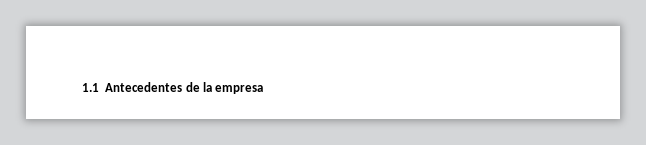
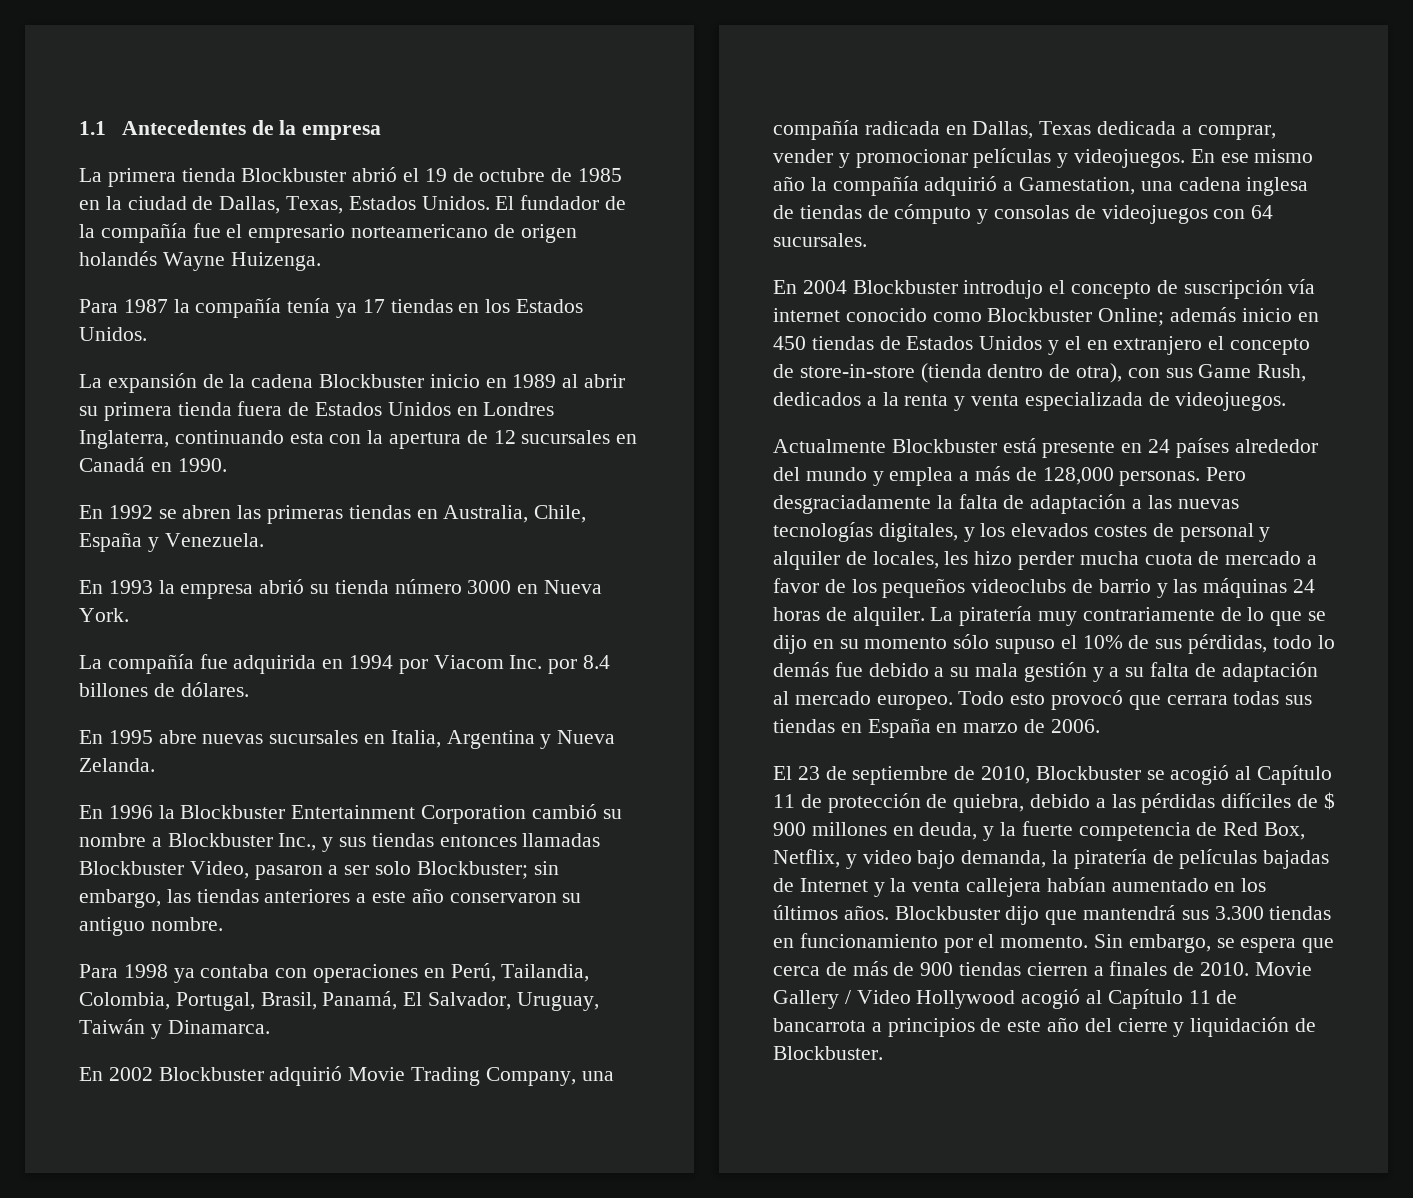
+ La primera tienda Blockbuster abrió el 19 de octubre de 1985 en la ciudad de Dallas, Texas, Estados Unidos. El fundador de la compañía fue el empresario norteamericano de origen holandés Wayne Huizenga.
+ Para 1987 la compañía tenía ya 17 tiendas en los Estados Unidos.
+ La expansión de la cadena Blockbuster inicio en 1989 al abrir su primera tienda fuera de Estados Unidos en Londres Inglaterra, continuando esta con la apertura de 12 sucursales en Canadá en 1990.
+ En 1992 se abren las primeras tiendas en Australia, Chile, España y Venezuela.
+ En 1993 la empresa abrió su tienda número 3000 en Nueva York.
+ La compañía fue adquirida en 1994 por Viacom Inc. por 8.4 billones de dólares.
+ En 1995 abre nuevas sucursales en Italia, Argentina y Nueva Zelanda.
+ En 1996 la Blockbuster Entertainment Corporation cambió su nombre a Blockbuster Inc., y sus tiendas entonces llamadas Blockbuster Video, pasaron a ser solo Blockbuster; sin embargo, las tiendas anteriores a este año conservaron su antiguo nombre.
+ Para 1998 ya contaba con operaciones en Perú, Tailandia, Colombia, Portugal, Brasil, Panamá, El Salvador, Uruguay, Taiwán y Dinamarca.
+ En 2002 Blockbuster adquirió Movie Trading Company, una compañía radicada en Dallas, Texas dedicada a comprar, vender y promocionar películas y videojuegos. En ese mismo año la compañía adquirió a Gamestation, una cadena inglesa de tiendas de cómputo y consolas de videojuegos con 64 sucursales.
+ En 2004 Blockbuster introdujo el concepto de suscripción vía internet conocido como Blockbuster Online; además inicio en 450 tiendas de Estados Unidos y el en extranjero el concepto de store-in-store (tienda dentro de otra), con sus Game Rush, dedicados a la renta y venta especializada de videojuegos.
+ Actualmente Blockbuster está presente en 24 países alrededor del mundo y emplea a más de 128,000 personas. Pero desgraciadamente la falta de adaptación a las nuevas tecnologías digitales, y los elevados costes de personal y alquiler de locales, les hizo perder mucha cuota de mercado a favor de los pequeños videoclubs de barrio y las máquinas 24 horas de alquiler. La piratería muy contrariamente de lo que se dijo en su momento sólo supuso el 10% de sus pérdidas, todo lo demás fue debido a su mala gestión y a su falta de adaptación al mercado europeo. Todo esto provocó que cerrara todas sus tiendas en España en marzo de 2006.
+ El 23 de septiembre de 2010, Blockbuster se acogió al Capítulo 11 de protección de quiebra, debido a las pérdidas difíciles de $ 900 millones en deuda, y la fuerte competencia de Red Box, Netflix, y video bajo demanda, la piratería de películas bajadas de Internet y la venta callejera habían aumentado en los últimos años. Blockbuster dijo que mantendrá sus 3.300 tiendas en funcionamiento por el momento. Sin embargo, se espera que cerca de más de 900 tiendas cierren a finales de 2010. Movie Gallery / Video Hollywood acogió al Capítulo 11 de bancarrota a principios de este año del cierre y liquidación de Blockbuster.

